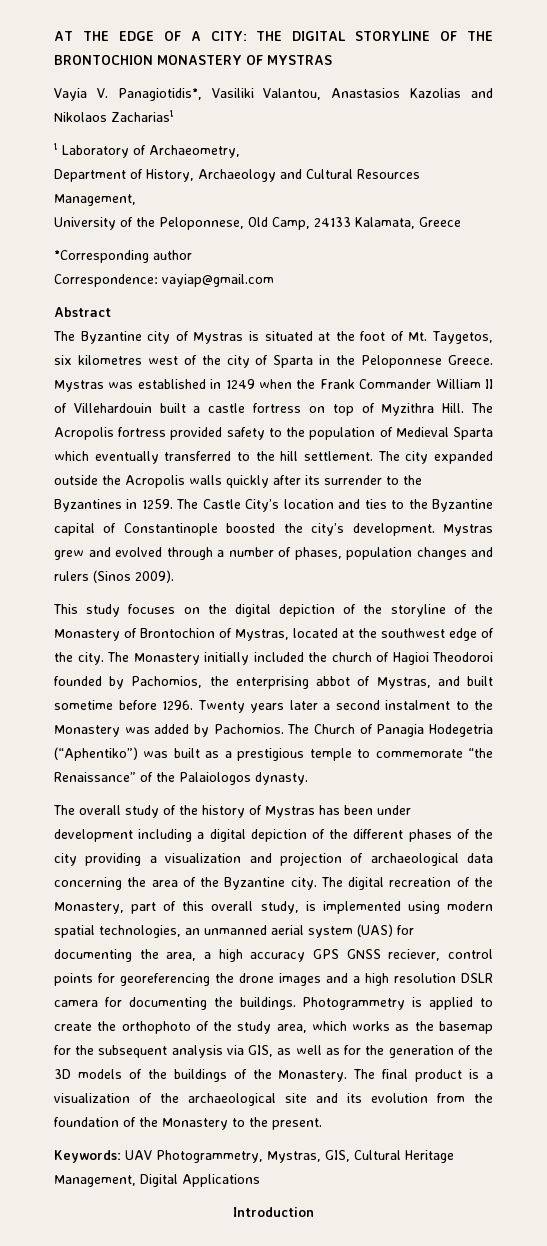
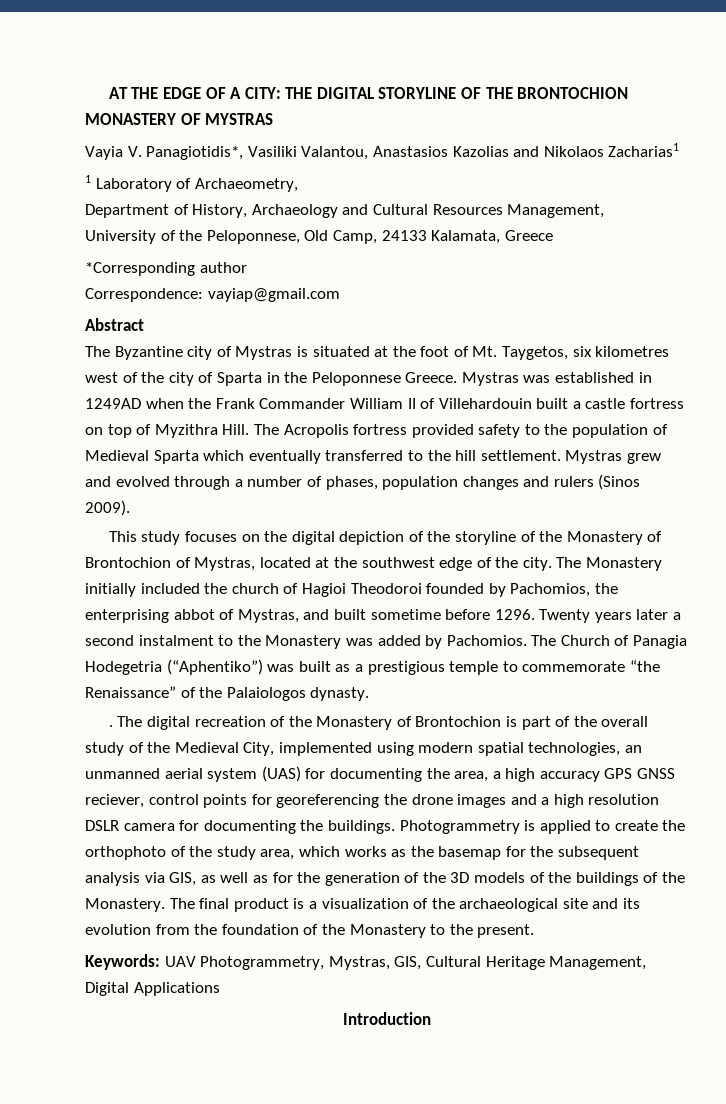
- Mystras was established in 1249 when the Frank Commander William II of Villehardouin built a castle fortress on top of Myzithra Hill.
+ Mystras was established in 1249AD when the Frank Commander William II of Villehardouin built a castle fortress on top of Myzithra Hill.
- The city expanded outside the Acropolis walls quickly after its surrender to the Byzantines in 1259. The Castle City’s location and ties to the Byzantine capital of Constantinople boosted the city’s development.
- The overall study of the history of Mystras has been under development including a digital depiction of the different phases of the city providing a visualization and projection of archaeological data concerning the area of the Byzantine city.
+ .
- The digital recreation of the Monastery, part of this overall study, is implemented using modern spatial technologies, an unmanned aerial system (UAS) for documenting the area, a high accuracy GPS GNSS reciever, control points for georeferencing the drone images and a high resolution DSLR camera for documenting the buildings.
+ The digital recreation of the Monastery of Brontochion is part of the overall study of the Medieval City, implemented using modern spatial technologies, an unmanned aerial system (UAS) for documenting the area, a high accuracy GPS GNSS reciever, control points for georeferencing the drone images and a high resolution DSLR camera for documenting the buildings.

